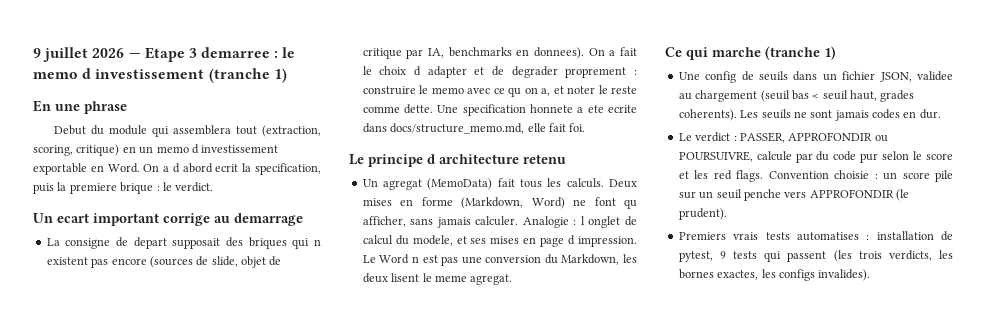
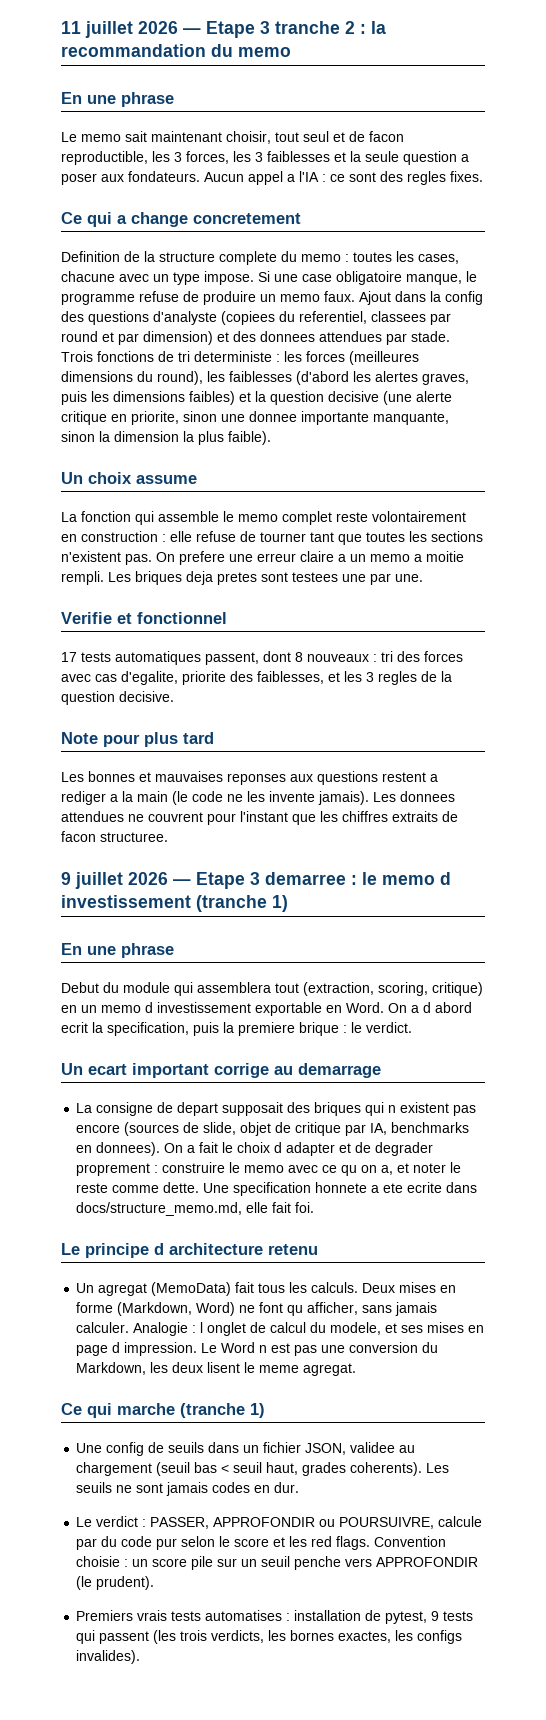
+ 11 juillet 2026 — Etape 3 tranche 2 : la recommandation du memo
+ En une phrase
+ Le memo sait maintenant choisir, tout seul et de facon reproductible, les 3 forces, les 3 faiblesses et la seule question a poser aux fondateurs. Aucun appel a l'IA : ce sont des regles fixes.
+ Ce qui a change concretement
+ Definition de la structure complete du memo : toutes les cases, chacune avec un type impose. Si une case obligatoire manque, le programme refuse de produire un memo faux. Ajout dans la config des questions d'analyste (copiees du referentiel, classees par round et par dimension) et des donnees attendues par stade. Trois fonctions de tri deterministe : les forces (meilleures dimensions du round), les faiblesses (d'abord les alertes graves, puis les dimensions faibles) et la question decisive (une alerte critique en priorite, sinon une donnee importante manquante, sinon la dimension la plus faible).
+ Un choix assume
+ La fonction qui assemble le memo complet reste volontairement en construction : elle refuse de tourner tant que toutes les sections n'existent pas. On prefere une erreur claire a un memo a moitie rempli. Les briques deja pretes sont testees une par une.
+ Verifie et fonctionnel
+ 17 tests automatiques passent, dont 8 nouveaux : tri des forces avec cas d'egalite, priorite des faiblesses, et les 3 regles de la question decisive.
+ Note pour plus tard
+ Les bonnes et mauvaises reponses aux questions restent a rediger a la main (le code ne les invente jamais). Les donnees attendues ne couvrent pour l'instant que les chiffres extraits de facon structuree.

